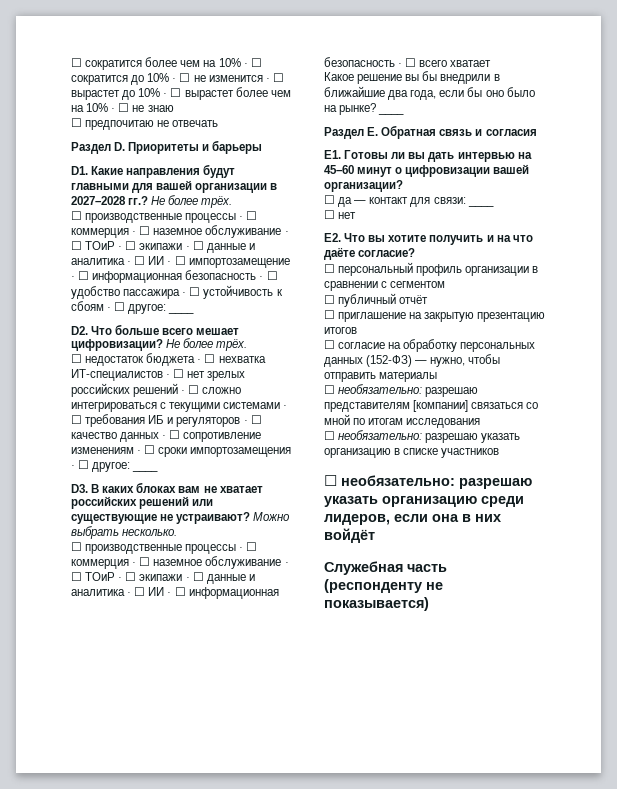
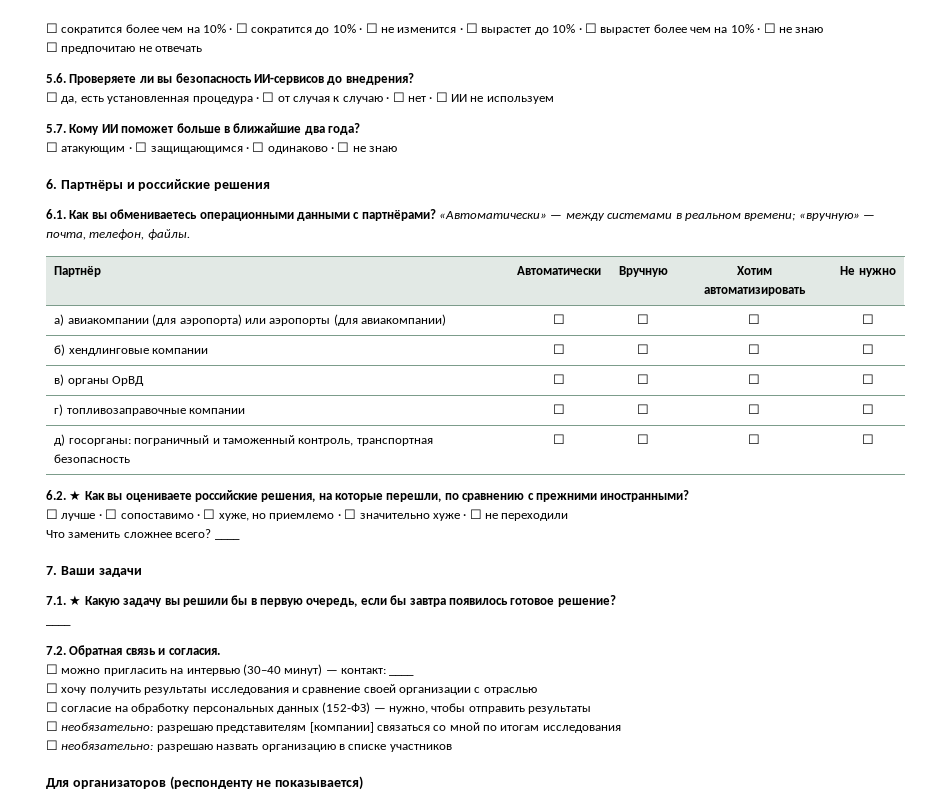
- Раздел D. Приоритеты и барьеры
- D1. Какие направления будут главными для вашей организации в 2027–2028 гг.? Не более трёх.
- ☐ производственные процессы · ☐ коммерция · ☐ наземное обслуживание · ☐ ТОиР · ☐ экипажи · ☐ данные и аналитика · ☐ ИИ · ☐ импортозамещение · ☐ информационная безопасность · ☐ удобство пассажира · ☐ устойчивость к сбоям · ☐ другое: ____
- D2. Что больше всего мешает цифровизации? Не более трёх.
- ☐ недостаток бюджета · ☐ нехватка ИТ-специалистов · ☐ нет зрелых российских решений · ☐ сложно интегрироваться с текущими системами · ☐ требования ИБ и регуляторов · ☐ качество данных · ☐ сопротивление изменениям · ☐ сроки импортозамещения · ☐ другое: ____
- D3. В каких блоках вам не хватает российских решений или существующие не устраивают? Можно выбрать несколько.
- ☐ производственные процессы · ☐ коммерция · ☐ наземное обслуживание · ☐ ТОиР · ☐ экипажи · ☐ данные и аналитика · ☐ ИИ · ☐ информационная безопасность · ☐ всего хватает
- Какое решение вы бы внедрили в ближайшие два года, если бы оно было на рынке? ____
- Раздел E. Обратная связь и согласия
- E1. Готовы ли вы дать интервью на 45–60 минут о цифровизации вашей организации?
- ☐ да — контакт для связи: ____
- ☐ нет
- E2. Что вы хотите получить и на что даёте согласие?
- ☐ персональный профиль организации в сравнении с сегментом
- ☐ публичный отчёт
- ☐ приглашение на закрытую презентацию итогов
+ 5.6. Проверяете ли вы безопасность ИИ-сервисов до внедрения?
+ ☐ да, есть установленная процедура · ☐ от случая к случаю · ☐ нет · ☐ ИИ не используем
+ 5.7. Кому ИИ поможет больше в ближайшие два года?
+ ☐ атакующим · ☐ защищающимся · ☐ одинаково · ☐ не знаю
+ 6. Партнёры и российские решения
+ 6.1. Как вы обмениваетесь операционными данными с партнёрами? «Автоматически» — между системами в реальном времени; «вручную» — почта, телефон, файлы.
+ Партнёр | Автоматически | Вручную | Хотим автоматизировать | Не нужно
+ а) авиакомпании (для аэропорта) или аэропорты (для авиакомпании) | ☐ | ☐ | ☐ | ☐
+ б) хендлинговые компании | ☐ | ☐ | ☐ | ☐
+ в) органы ОрВД | ☐ | ☐ | ☐ | ☐
+ г) топливозаправочные компании | ☐ | ☐ | ☐ | ☐
+ д) госорганы: пограничный и таможенный контроль, транспортная безопасность | ☐ | ☐ | ☐ | ☐
+ 6.2. ★ Как вы оцениваете российские решения, на которые перешли, по сравнению с прежними иностранными?
+ ☐ лучше · ☐ сопоставимо · ☐ хуже, но приемлемо · ☐ значительно хуже · ☐ не переходили
+ Что заменить сложнее всего? ____
+ 7. Ваши задачи
+ 7.1. ★ Какую задачу вы решили бы в первую очередь, если бы завтра появилось готовое решение?
+ ____
+ 7.2. Обратная связь и согласия.
+ ☐ можно пригласить на интервью (30–40 минут) — контакт: ____
+ ☐ хочу получить результаты исследования и сравнение своей организации с отраслью
- ☐ согласие на обработку персональных данных (152-ФЗ) — нужно, чтобы отправить материалы
+ ☐ согласие на обработку персональных данных (152-ФЗ) — нужно, чтобы отправить результаты
- ☐ необязательно: разрешаю указать организацию в списке участников
+ ☐ необязательно: разрешаю назвать организацию в списке участников
- ☐ необязательно: разрешаю указать организацию среди лидеров, если она в них войдёт
- Служебная часть (респонденту не показывается)
+ Для организаторов (респонденту не показывается)

